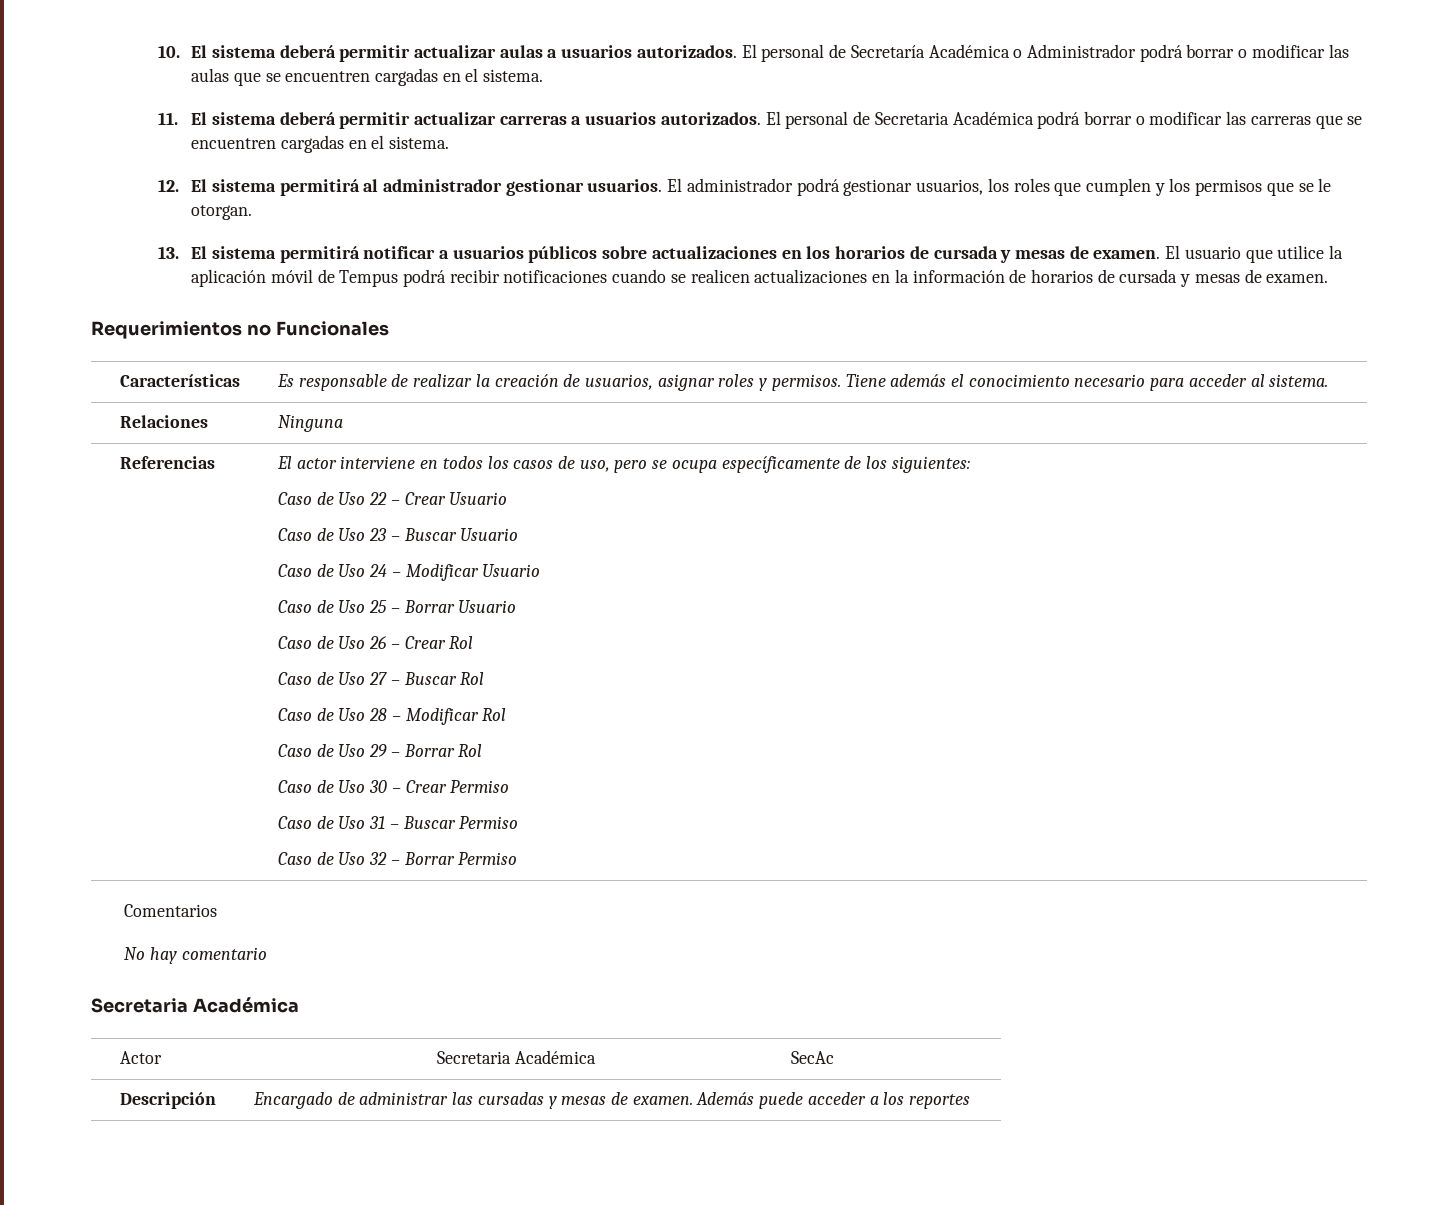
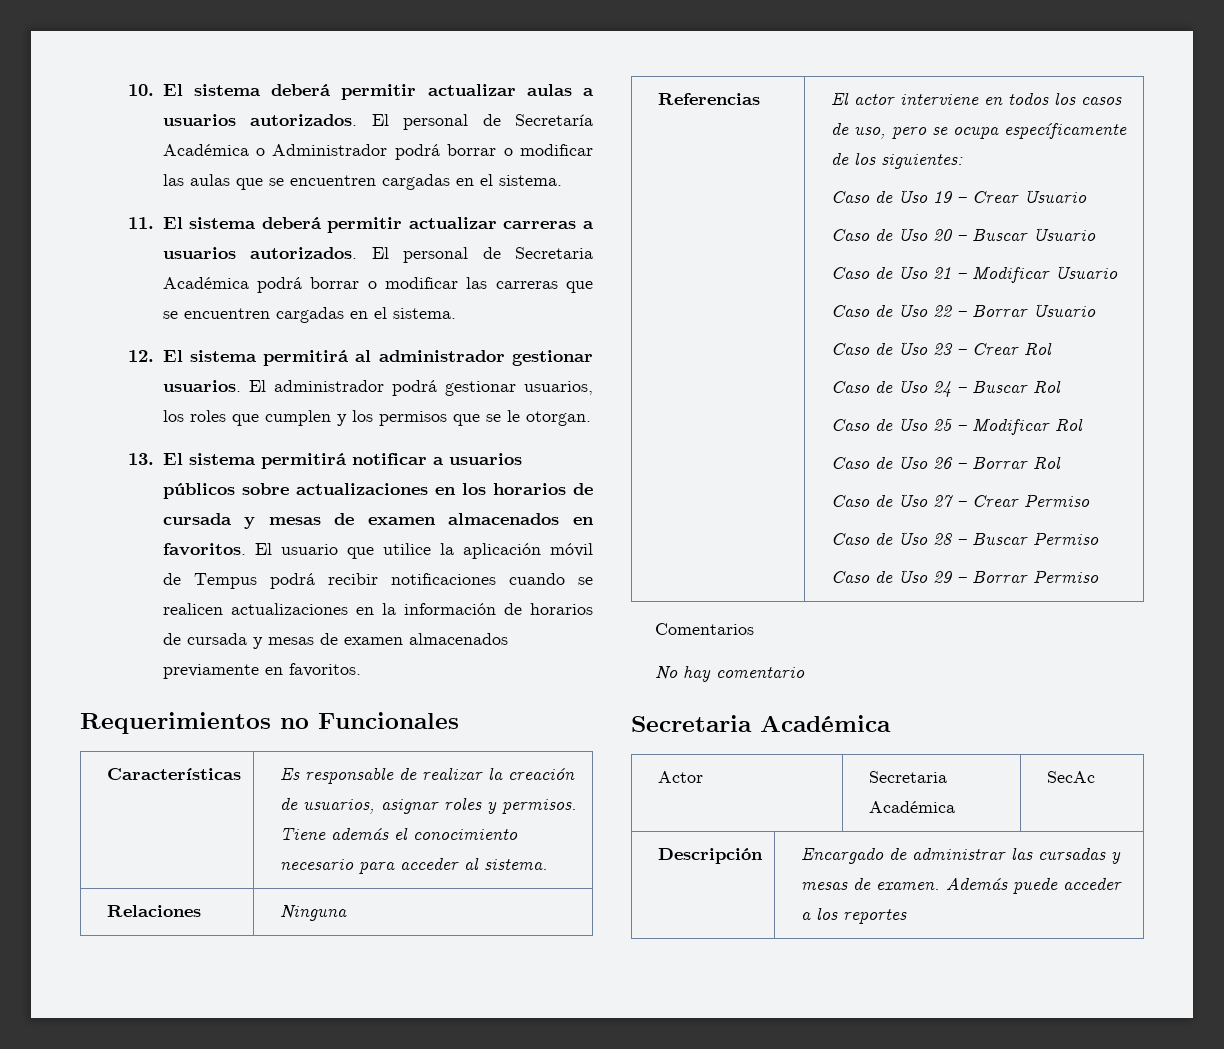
- 13. El sistema permitirá notificar a usuarios públicos sobre actualizaciones en los horarios de cursada y mesas de examen.
+ 13. El sistema permitirá notificar a usuarios públicos sobre actualizaciones en los horarios de cursada y mesas de examen almacenados en favoritos.
- El usuario que utilice la aplicación móvil de Tempus podrá recibir notificaciones cuando se realicen actualizaciones en la información de horarios de cursada y mesas de examen.
+ El usuario que utilice la aplicación móvil de Tempus podrá recibir notificaciones cuando se realicen actualizaciones en la información de horarios de cursada y mesas de examen almacenados previamente en favoritos.
- Caso de Uso 22 – Crear Usuario
+ Caso de Uso 19 – Crear Usuario
- Caso de Uso 23 – Buscar Usuario
+ Caso de Uso 20 – Buscar Usuario
- Caso de Uso 24 – Modificar Usuario
+ Caso de Uso 21 – Modificar Usuario
- Caso de Uso 25 – Borrar Usuario
+ Caso de Uso 22 – Borrar Usuario
- Caso de Uso 26 – Crear Rol
+ Caso de Uso 23 – Crear Rol
- Caso de Uso 27 – Buscar Rol
+ Caso de Uso 24 – Buscar Rol
- Caso de Uso 28 – Modificar Rol
+ Caso de Uso 25 – Modificar Rol
- Caso de Uso 29 – Borrar Rol
+ Caso de Uso 26 – Borrar Rol
- Caso de Uso 30 – Crear Permiso
+ Caso de Uso 27 – Crear Permiso
- Caso de Uso 31 – Buscar Permiso
+ Caso de Uso 28 – Buscar Permiso
- Caso de Uso 32 – Borrar Permiso
+ Caso de Uso 29 – Borrar Permiso

